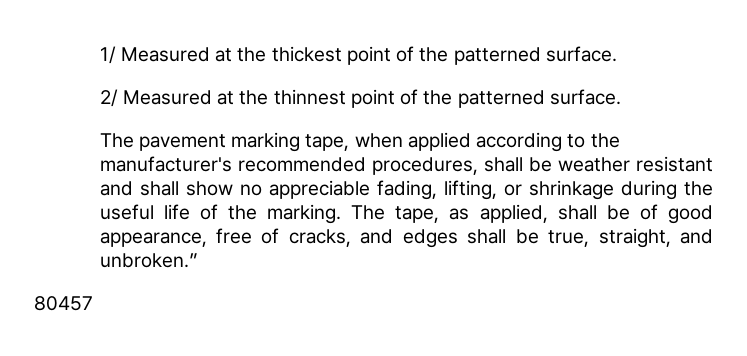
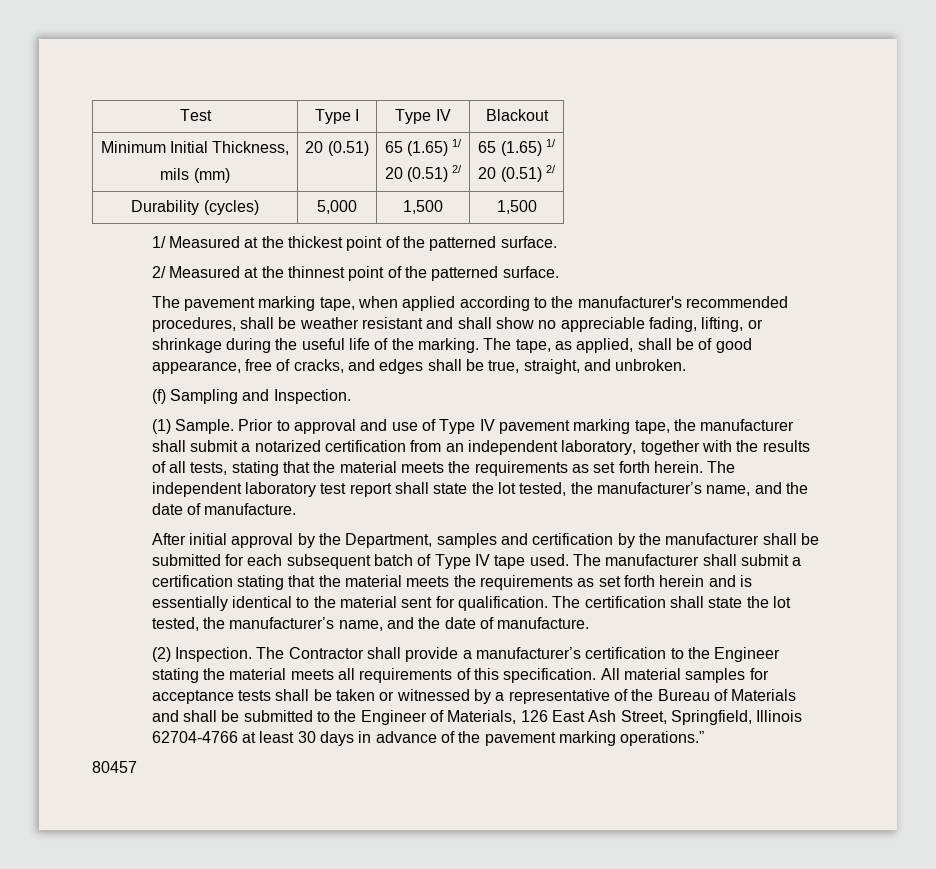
+ Test | Type I | Type IV | Blackout
+ Minimum Initial Thickness,
+ mils (mm) | 20 (0.51) | 65 (1.65) 1/
+ 20 (0.51) 2/ | 65 (1.65) 1/
+ 20 (0.51) 2/
+ Durability (cycles) | 5,000 | 1,500 | 1,500
- The tape, as applied, shall be of good appearance, free of cracks, and edges shall be true, straight, and unbroken.”
+ The tape, as applied, shall be of good appearance, free of cracks, and edges shall be true, straight, and unbroken.
+ (f) Sampling and Inspection.
+ (1) Sample. Prior to approval and use of Type IV pavement marking tape, the manufacturer shall submit a notarized certification from an independent laboratory, together with the results of all tests, stating that the material meets the requirements as set forth herein. The independent laboratory test report shall state the lot tested, the manufacturer’s name, and the date of manufacture.
+ After initial approval by the Department, samples and certification by the manufacturer shall be submitted for each subsequent batch of Type IV tape used. The manufacturer shall submit a certification stating that the material meets the requirements as set forth herein and is essentially identical to the material sent for qualification. The certification shall state the lot tested, the manufacturer’s name, and the date of manufacture.
+ (2) Inspection. The Contractor shall provide a manufacturer’s certification to the Engineer stating the material meets all requirements of this specification. All material samples for acceptance tests shall be taken or witnessed by a representative of the Bureau of Materials and shall be submitted to the Engineer of Materials, 126 East Ash Street, Springfield, Illinois 62704-4766 at least 30 days in advance of the pavement marking operations.”

